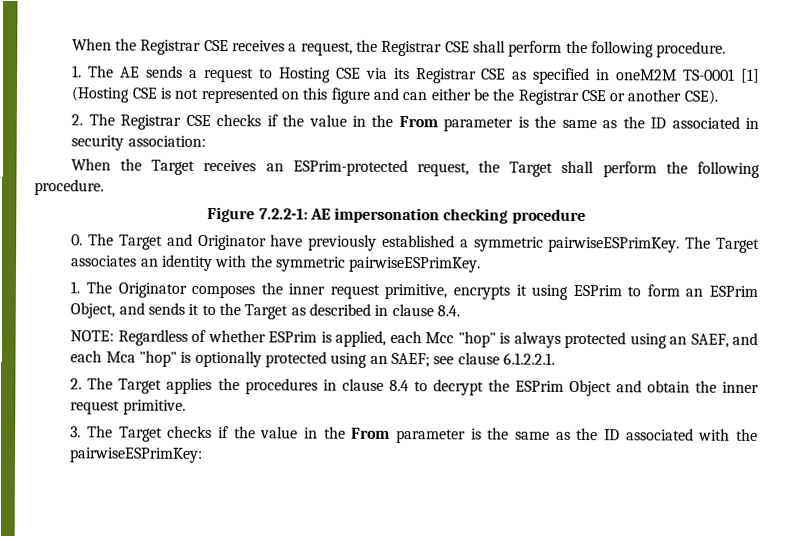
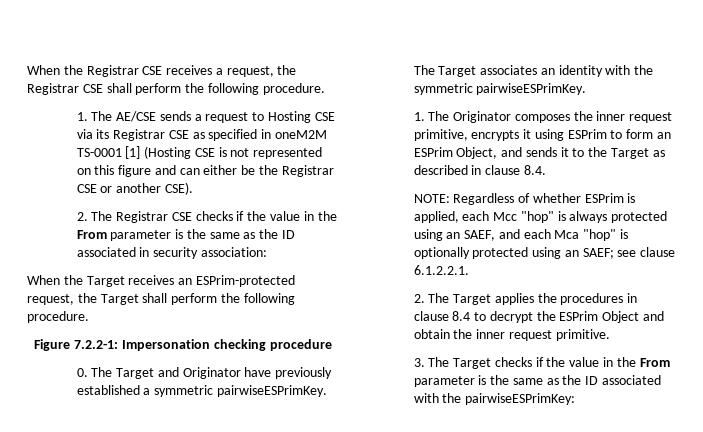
- 1. The AE sends a request to Hosting CSE via its Registrar CSE as specified in oneM2M TS-0001 [1] (Hosting CSE is not represented on this figure and can either be the Registrar CSE or another CSE).
+ 1. The AE/CSE sends a request to Hosting CSE via its Registrar CSE as specified in oneM2M TS-0001 [1] (Hosting CSE is not represented on this figure and can either be the Registrar CSE or another CSE).
- Figure 7.2.2-1: AE impersonation checking procedure
+ Figure 7.2.2-1: Impersonation checking procedure

